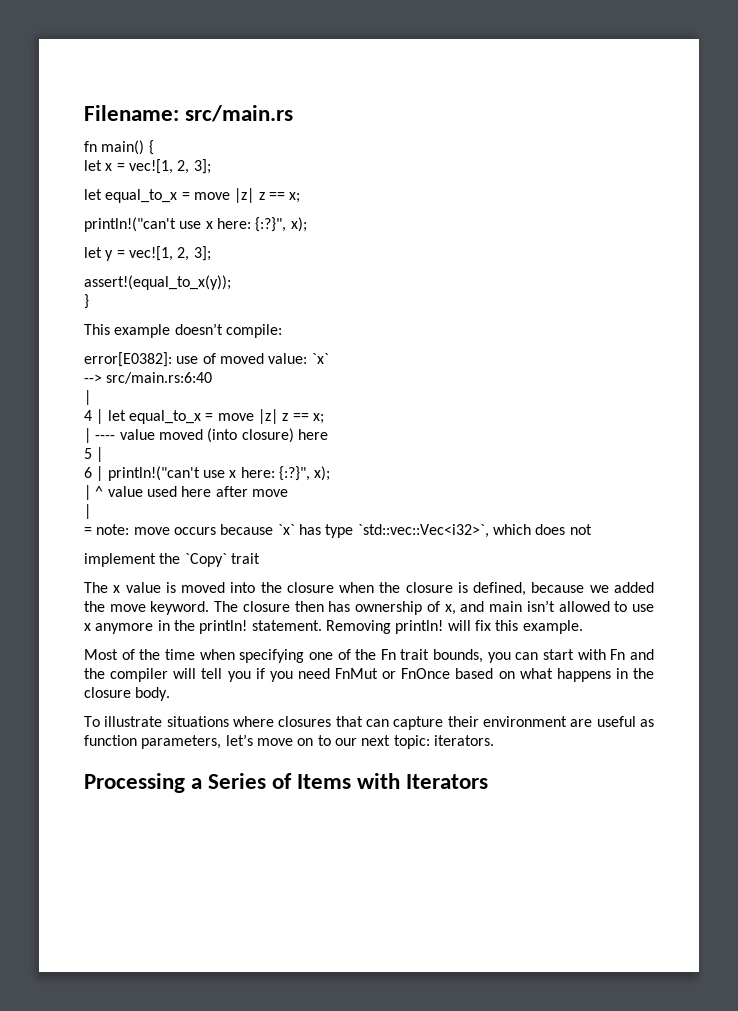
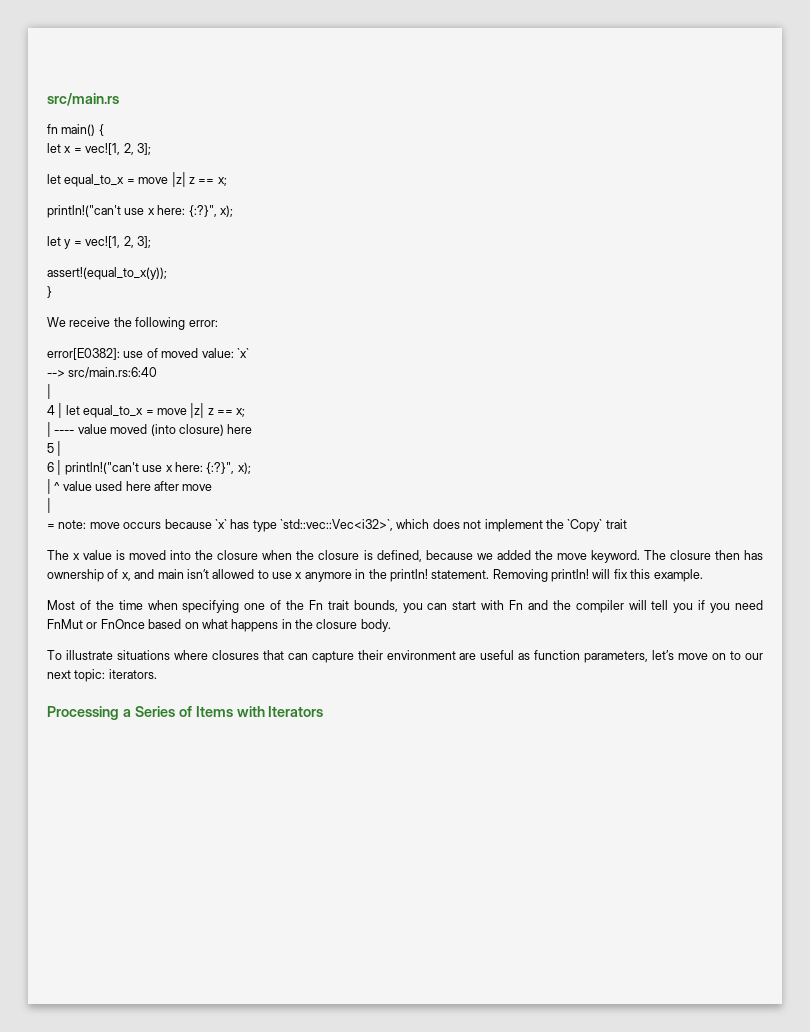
- Filename: src/main.rs
+ src/main.rs
- This example doesn’t compile:
+ We receive the following error:
- = note: move occurs because `x` has type `std::vec::Vec<i32>`, which does not
- implement the `Copy` trait
+ = note: move occurs because `x` has type `std::vec::Vec<i32>`, which does not implement the `Copy` trait

